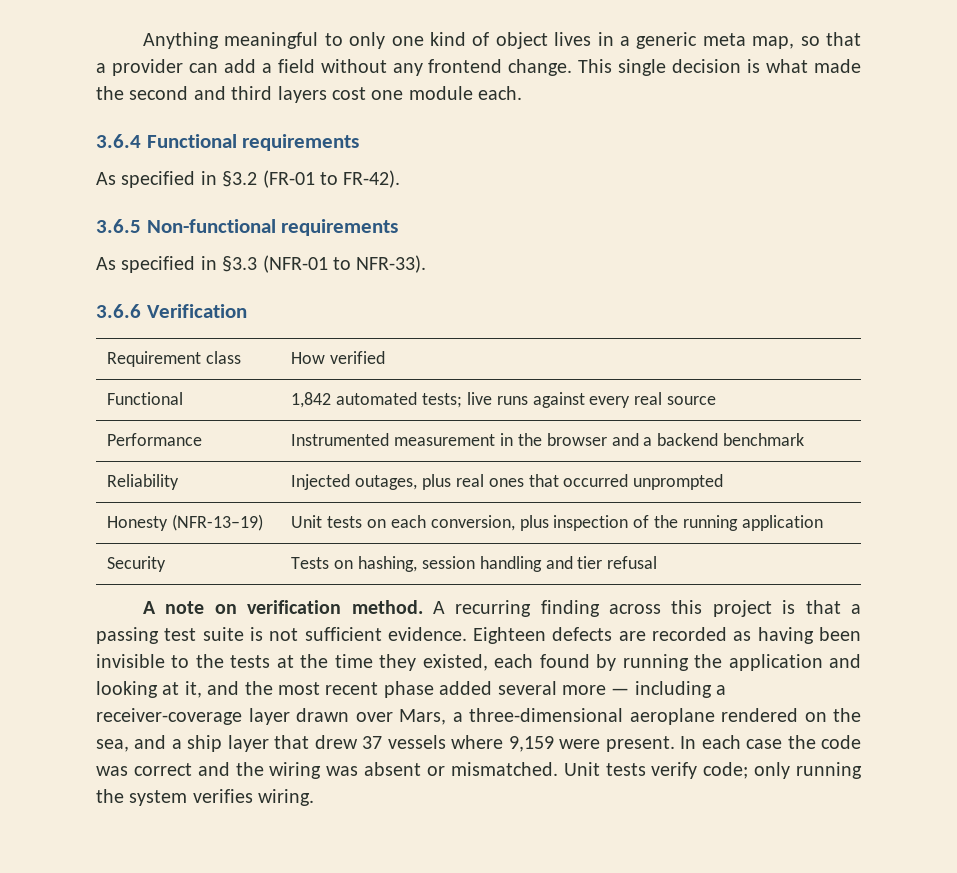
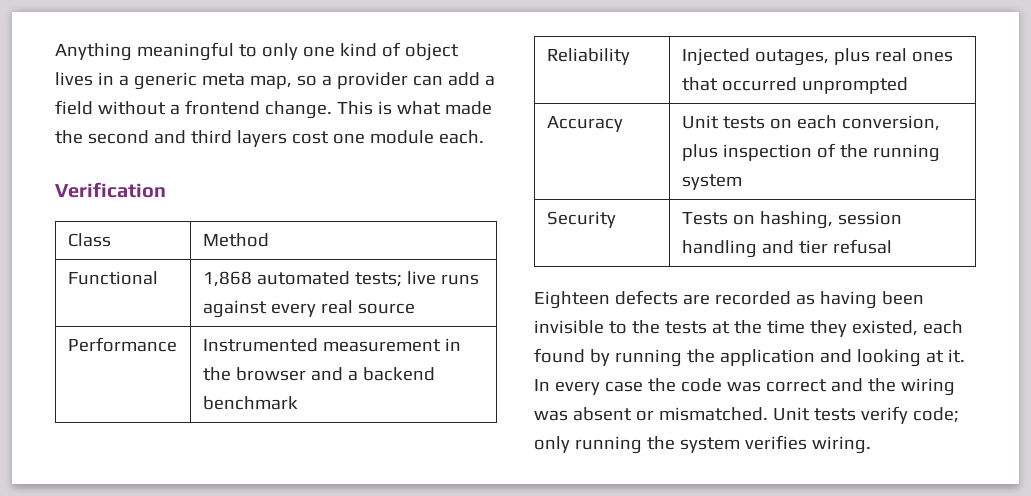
- Anything meaningful to only one kind of object lives in a generic meta map, so that a provider can add a field without any frontend change.
+ Anything meaningful to only one kind of object lives in a generic meta map, so a provider can add a field without a frontend change.
- This single decision is what made the second and third layers cost one module each.
+ This is what made the second and third layers cost one module each.
- 3.6.4 Functional requirements
- As specified in §3.2 (FR-01 to FR-42).
- 3.6.5 Non-functional requirements
- As specified in §3.3 (NFR-01 to NFR-33).
- 3.6.6 Verification
- Requirement class | How verified
+ Verification
+ Class | Method
- Functional | 1,842 automated tests; live runs against every real source
+ Functional | 1,868 automated tests; live runs against every real source
- Honesty (NFR-13–19) | Unit tests on each conversion, plus inspection of the running application
+ Accuracy | Unit tests on each conversion, plus inspection of the running system
- A note on verification method. A recurring finding across this project is that a passing test suite is not sufficient evidence. Eighteen defects are recorded as having been invisible to the tests at the time they existed, each found by running the application and looking at it, and the most recent phase added several more — including a receiver-coverage layer drawn over Mars, a three-dimensional aeroplane rendered on the sea, and a ship layer that drew 37 vessels where 9,159 were present. In each case the code was correct and the wiring was absent or mismatched.
+ Eighteen defects are recorded as having been invisible to the tests at the time they existed, each found by running the application and looking at it. In every case the code was correct and the wiring was absent or mismatched.

